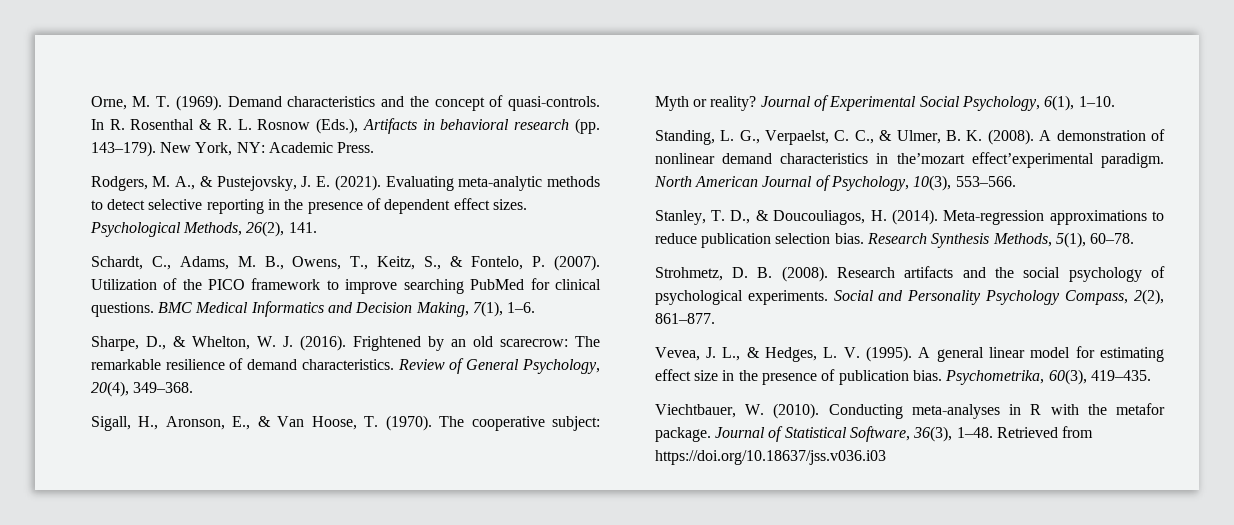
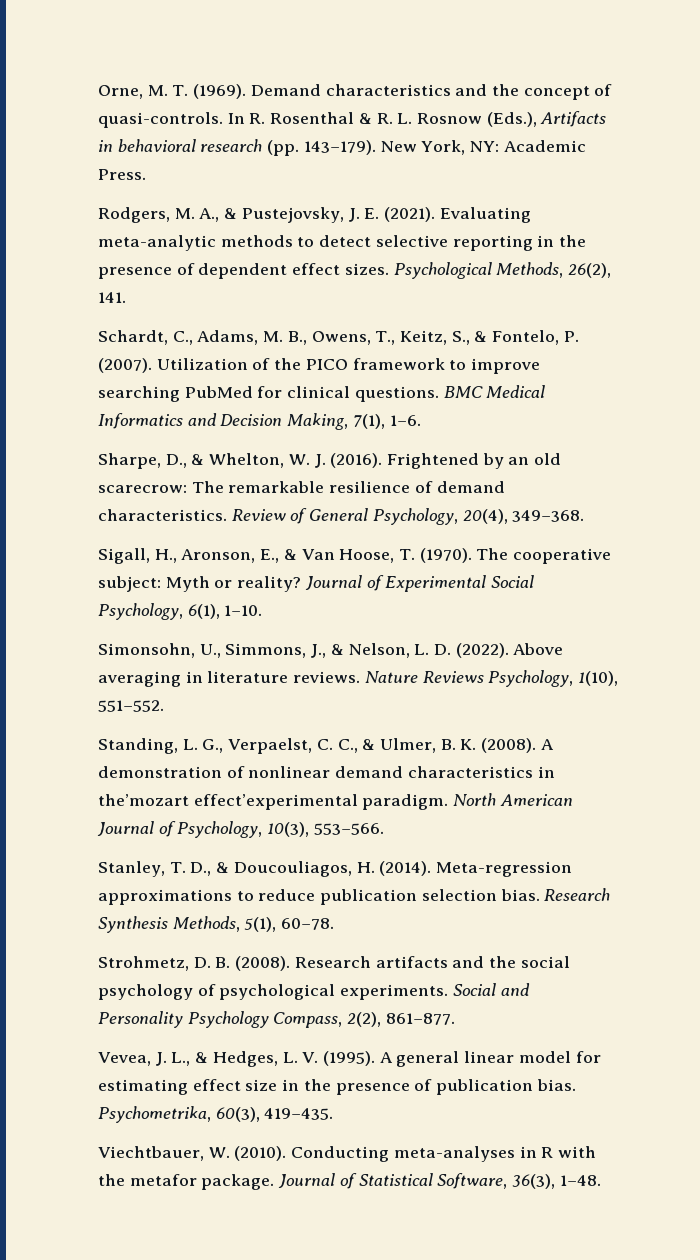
+ Simonsohn, U., Simmons, J., & Nelson, L. D. (2022). Above averaging in literature reviews. Nature Reviews Psychology, 1(10), 551–552.
- Retrieved from https://doi.org/10.18637/jss.v036.i03

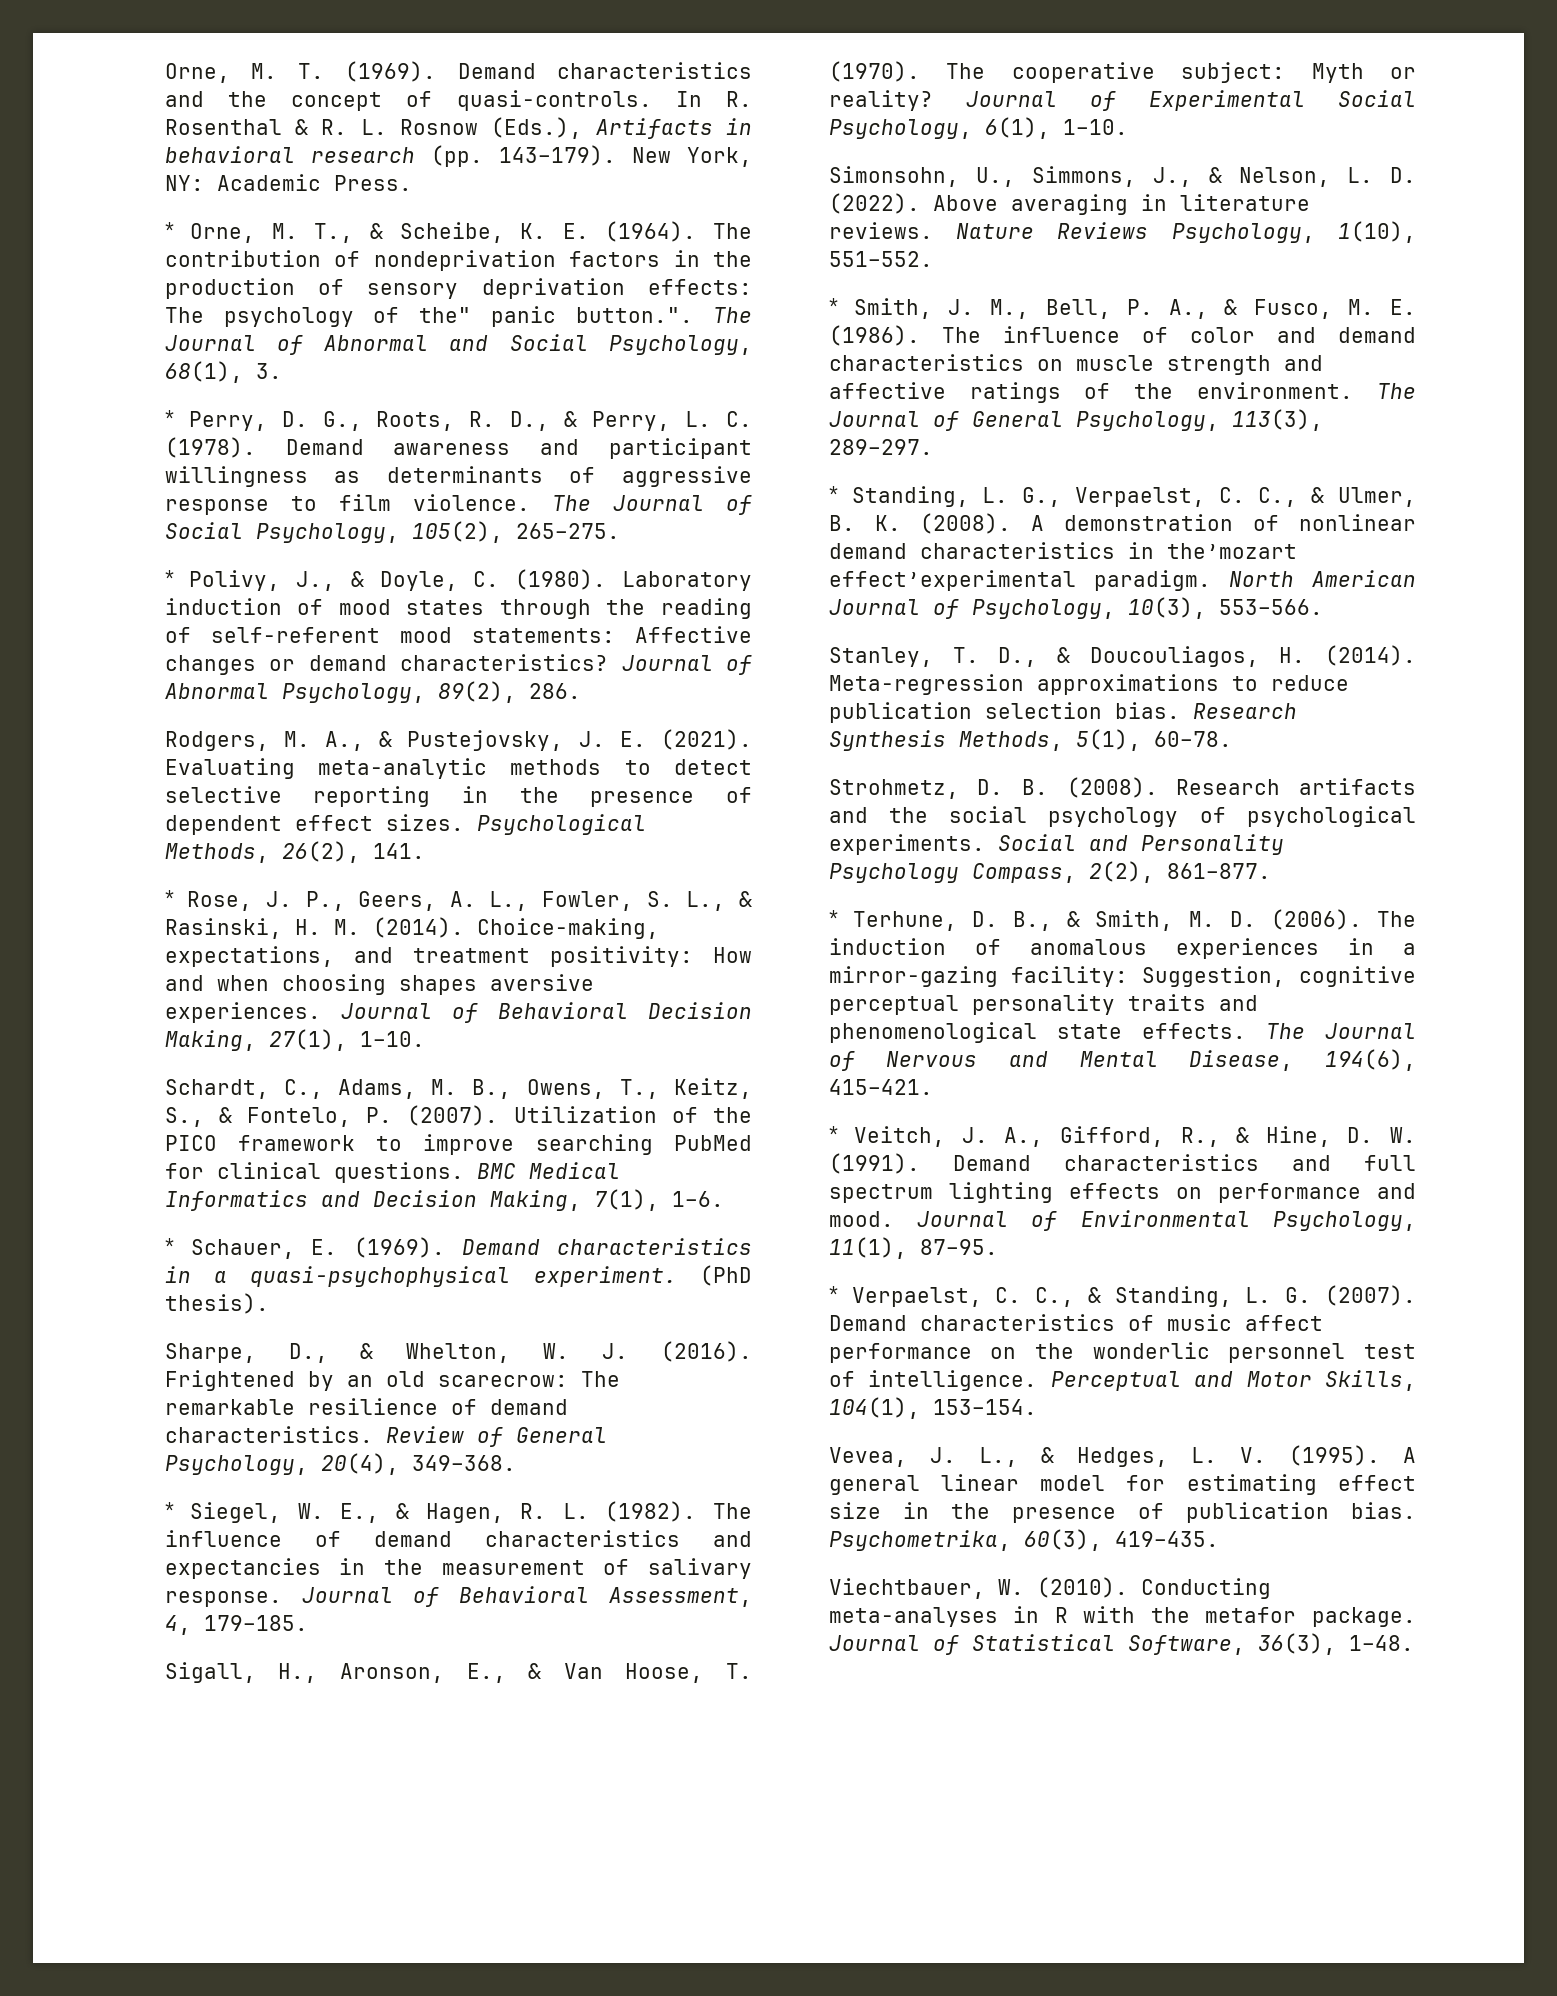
+ * Orne, M. T., & Scheibe, K. E. (1964). The contribution of nondeprivation factors in the production of sensory deprivation effects: The psychology of the" panic button.". The Journal of Abnormal and Social Psychology, 68(1), 3.
+ * Perry, D. G., Roots, R. D., & Perry, L. C. (1978). Demand awareness and participant willingness as determinants of aggressive response to film violence. The Journal of Social Psychology, 105(2), 265–275.
+ * Polivy, J., & Doyle, C. (1980). Laboratory induction of mood states through the reading of self-referent mood statements: Affective changes or demand characteristics? Journal of Abnormal Psychology, 89(2), 286.
+ * Rose, J. P., Geers, A. L., Fowler, S. L., & Rasinski, H. M. (2014). Choice-making, expectations, and treatment positivity: How and when choosing shapes aversive experiences. Journal of Behavioral Decision Making, 27(1), 1–10.
+ * Schauer, E. (1969). Demand characteristics in a quasi-psychophysical experiment. (PhD thesis).
+ * Siegel, W. E., & Hagen, R. L. (1982). The influence of demand characteristics and expectancies in the measurement of salivary response. Journal of Behavioral Assessment, 4, 179–185.
- Standing, L. G., Verpaelst, C. C., & Ulmer, B. K. (2008).
+ * Smith, J. M., Bell, P. A., & Fusco, M. E. (1986). The influence of color and demand characteristics on muscle strength and affective ratings of the environment. The Journal of General Psychology, 113(3), 289–297.
+ * Standing, L. G., Verpaelst, C. C., & Ulmer, B. K. (2008).
+ * Terhune, D. B., & Smith, M. D. (2006). The induction of anomalous experiences in a mirror-gazing facility: Suggestion, cognitive perceptual personality traits and phenomenological state effects. The Journal of Nervous and Mental Disease, 194(6), 415–421.
+ * Veitch, J. A., Gifford, R., & Hine, D. W. (1991). Demand characteristics and full spectrum lighting effects on performance and mood. Journal of Environmental Psychology, 11(1), 87–95.
+ * Verpaelst, C. C., & Standing, L. G. (2007). Demand characteristics of music affect performance on the wonderlic personnel test of intelligence. Perceptual and Motor Skills, 104(1), 153–154.

